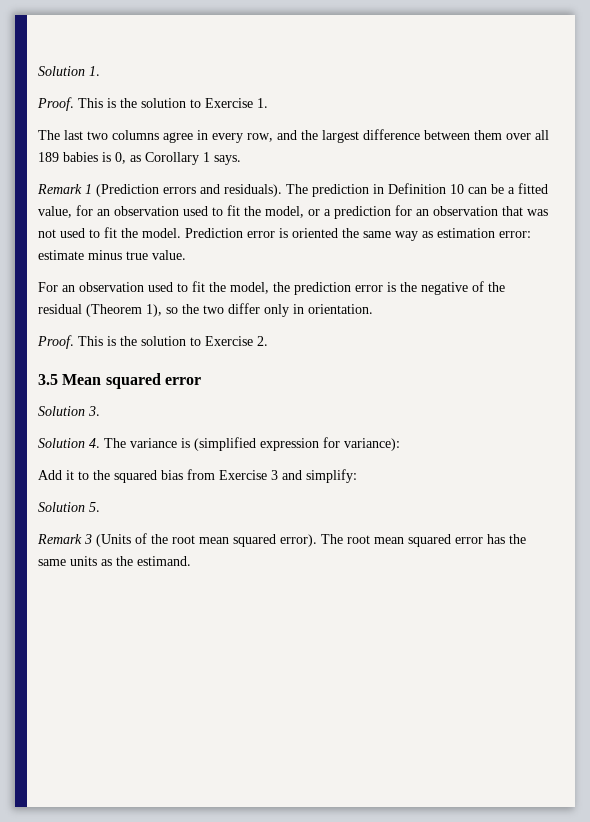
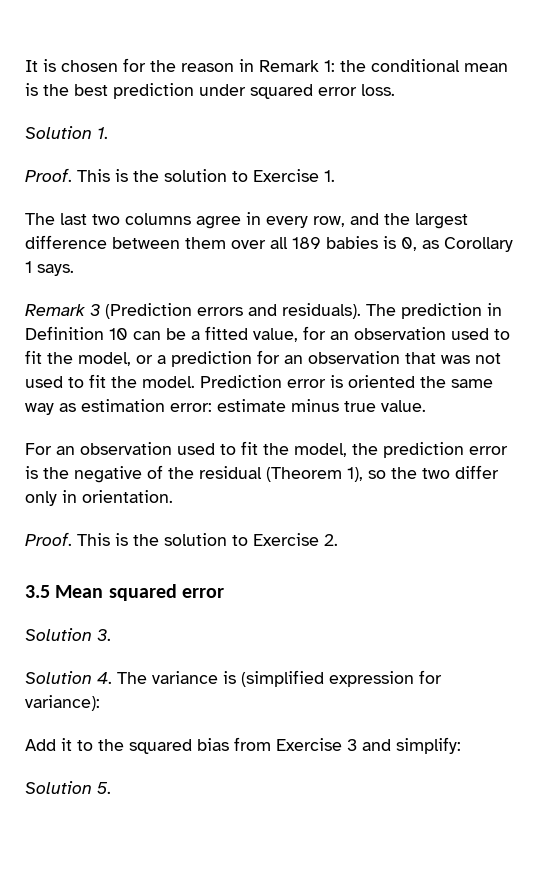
+ It is chosen for the reason in Remark 1: the conditional mean is the best prediction under squared error loss.
- Remark 1 (Prediction errors and residuals).
+ Remark 3 (Prediction errors and residuals).
- Remark 3 (Units of the root mean squared error). The root mean squared error has the same units as the estimand.

